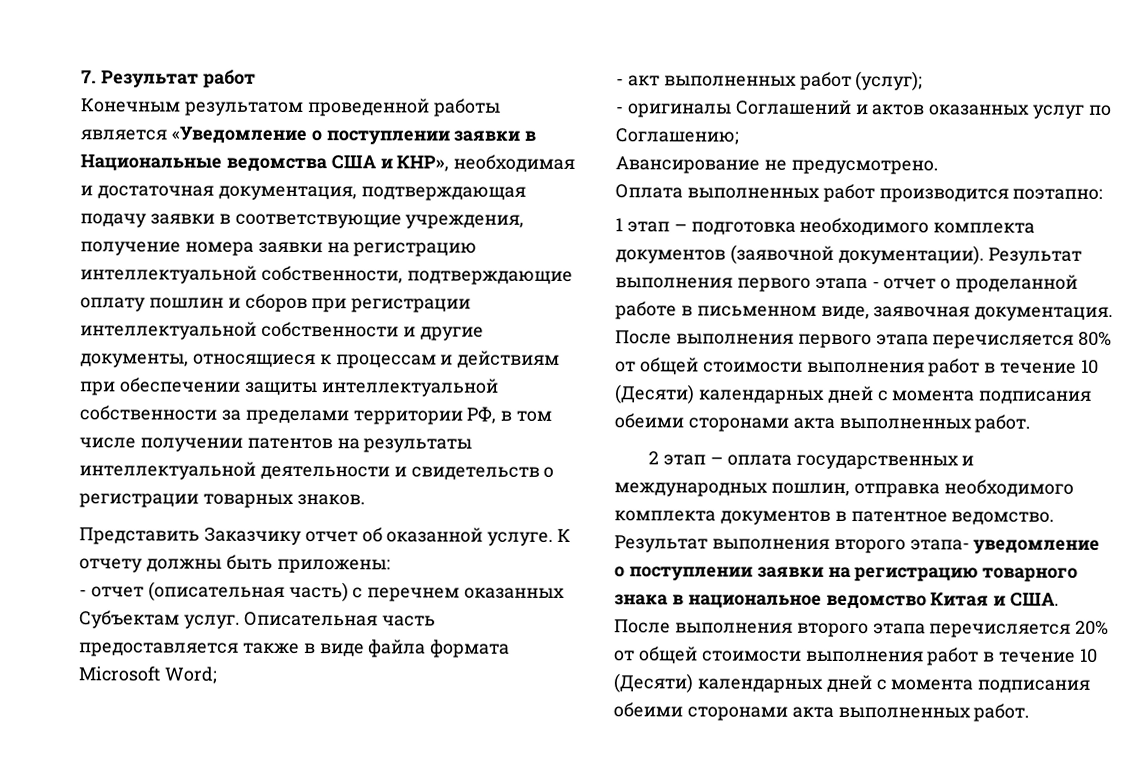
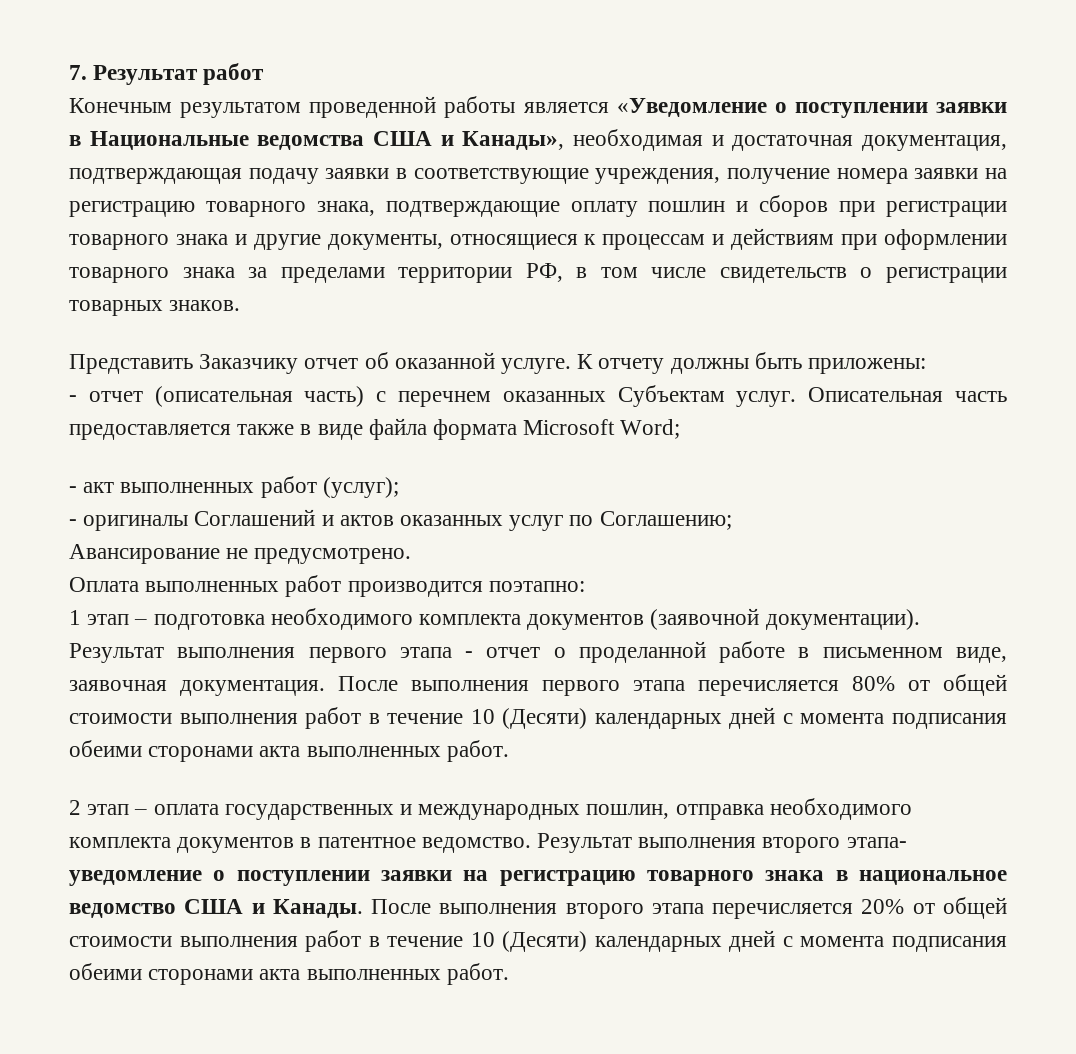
- Конечным результатом проведенной работы является «Уведомление о поступлении заявки в Национальные ведомства США и КНР», необходимая и достаточная документация, подтверждающая подачу заявки в соответствующие учреждения, получение номера заявки на регистрацию интеллектуальной собственности, подтверждающие оплату пошлин и сборов при регистрации интеллектуальной собственности и другие документы, относящиеся к процессам и действиям при обеспечении защиты интеллектуальной собственности за пределами территории РФ, в том числе получении патентов на результаты интеллектуальной деятельности и свидетельств о регистрации товарных знаков.
+ Конечным результатом проведенной работы является «Уведомление о поступлении заявки в Национальные ведомства США и Канады», необходимая и достаточная документация, подтверждающая подачу заявки в соответствующие учреждения, получение номера заявки на регистрацию товарного знака, подтверждающие оплату пошлин и сборов при регистрации товарного знака и другие документы, относящиеся к процессам и действиям при оформлении товарного знака за пределами территории РФ, в том числе свидетельств о регистрации товарных знаков.
- Результат выполнения второго этапа- уведомление о поступлении заявки на регистрацию товарного знака в национальное ведомство Китая и США. После выполнения второго этапа перечисляется 20% от общей стоимости выполнения работ в течение 10 (Десяти) календарных дней с момента подписания обеими сторонами акта выполненных работ.
+ Результат выполнения второго этапа- уведомление о поступлении заявки на регистрацию товарного знака в национальное ведомство США и Канады. После выполнения второго этапа перечисляется 20% от общей стоимости выполнения работ в течение 10 (Десяти) календарных дней с момента подписания обеими сторонами акта выполненных работ.

